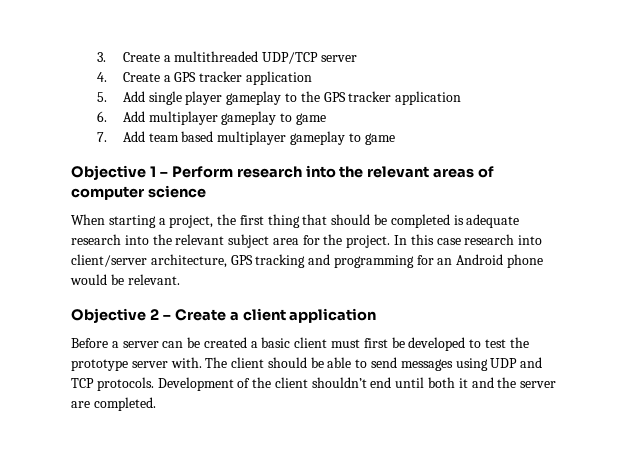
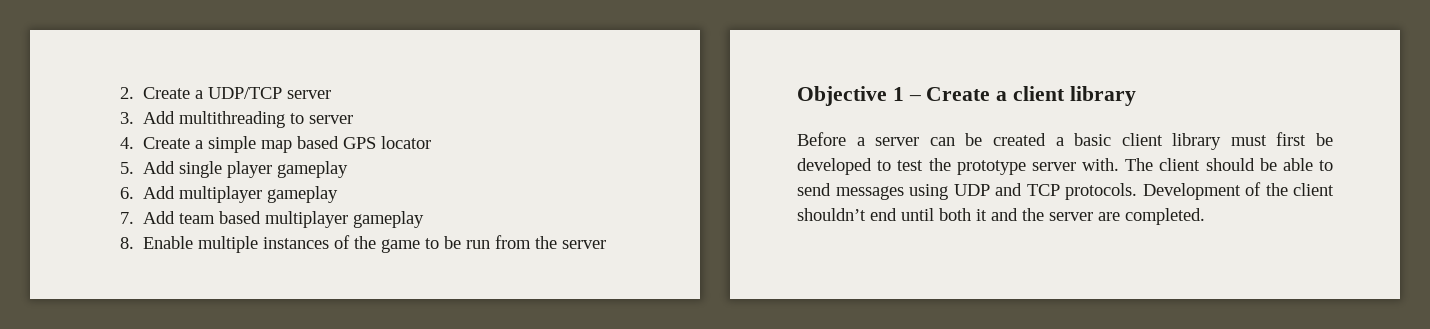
- 3. Create a multithreaded UDP/TCP server
+ 2. Create a UDP/TCP server
- 4. Create a GPS tracker application
+ 3. Add multithreading to server
+ 4. Create a simple map based GPS locator
- 5. Add single player gameplay to the GPS tracker application
+ 5. Add single player gameplay
- 6. Add multiplayer gameplay to game
+ 6. Add multiplayer gameplay
- 7. Add team based multiplayer gameplay to game
- Objective 1 – Perform research into the relevant areas of computer science
- When starting a project, the first thing that should be completed is adequate research into the relevant subject area for the project. In this case research into client/server architecture, GPS tracking and programming for an Android phone would be relevant.
- Objective 2 – Create a client application
+ 7. Add team based multiplayer gameplay
+ 8. Enable multiple instances of the game to be run from the server
+ Objective 1 – Create a client library
- Before a server can be created a basic client must first be developed to test the prototype server with.
+ Before a server can be created a basic client library must first be developed to test the prototype server with.

